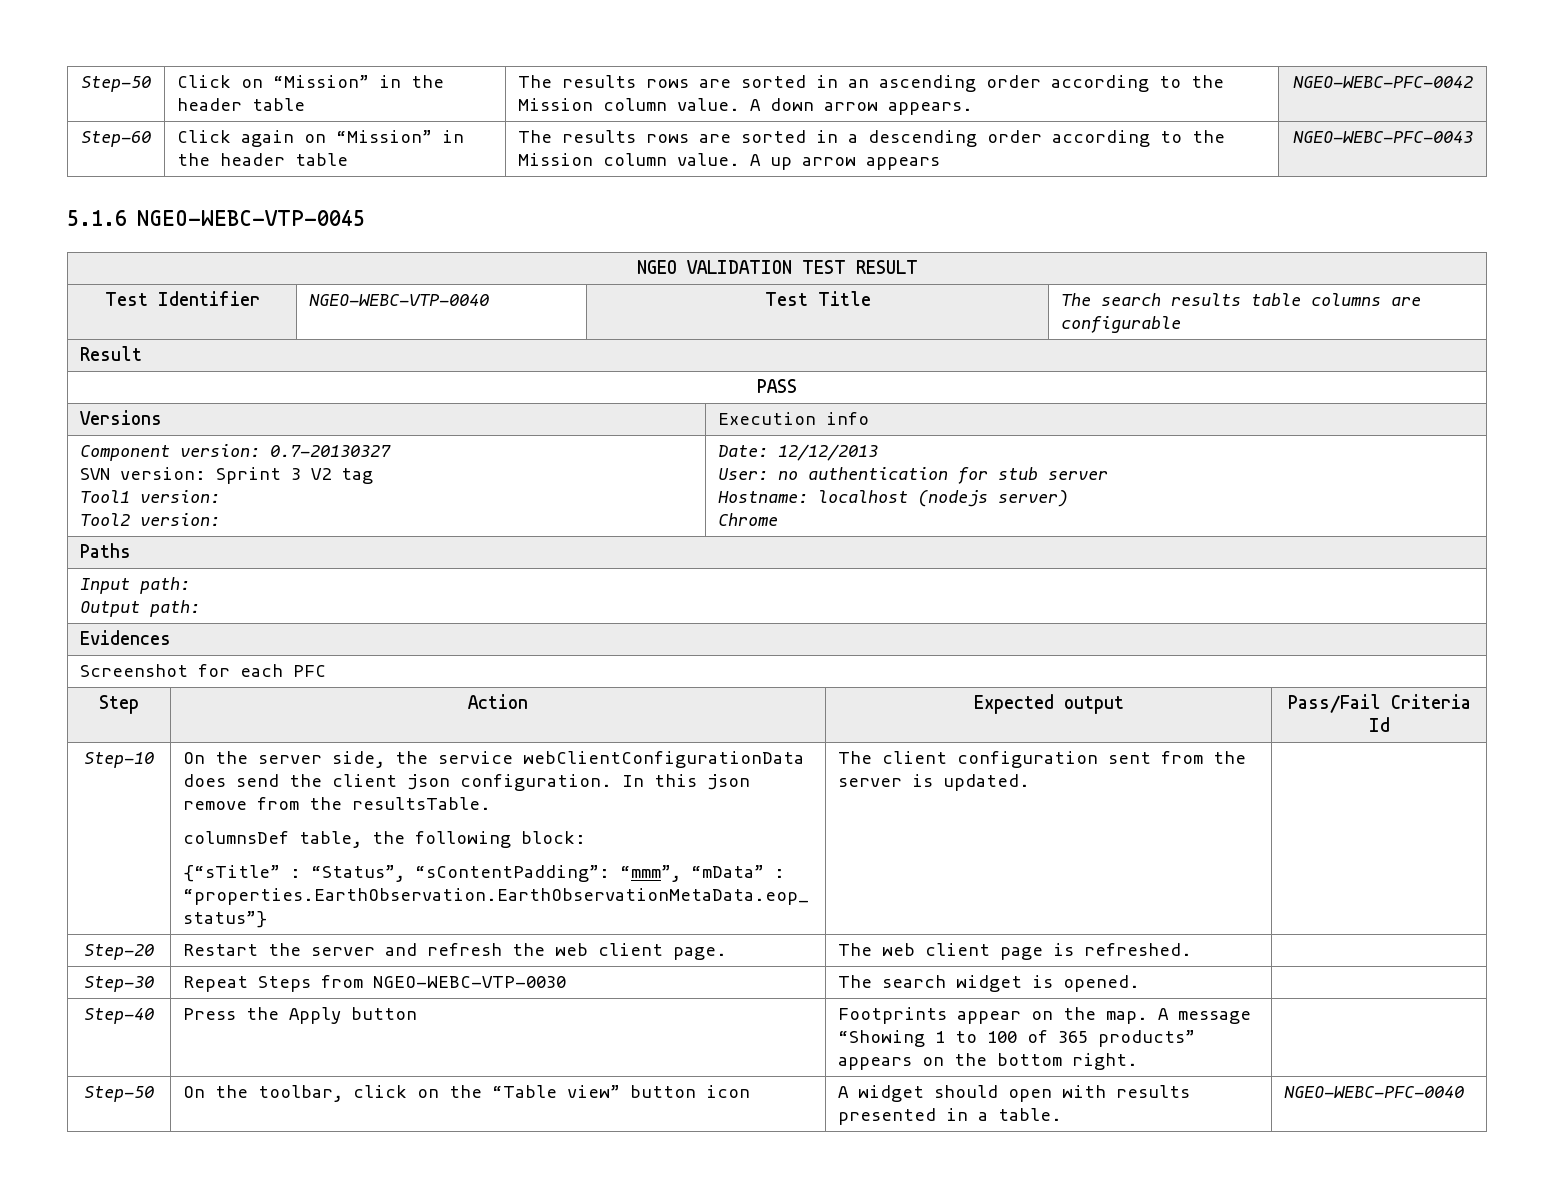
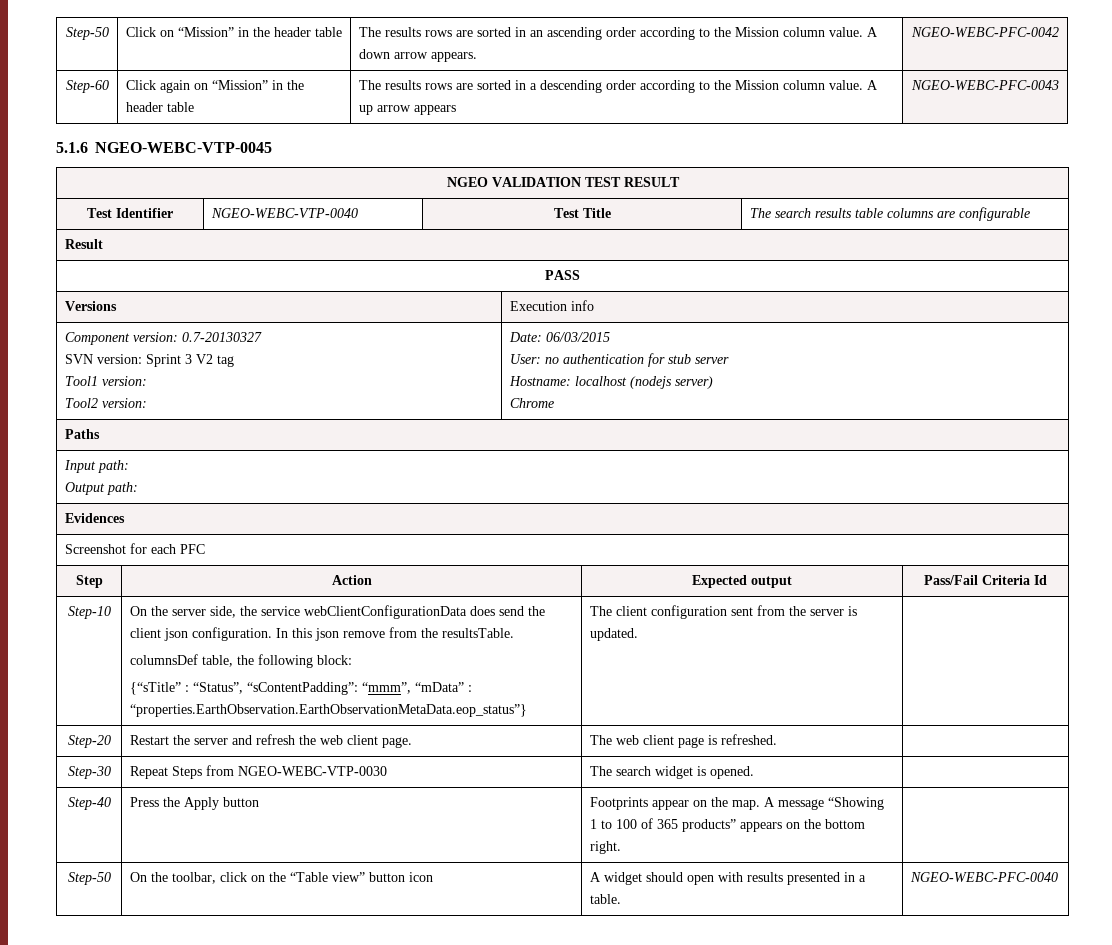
  Component version: 0.7-20130327
  SVN version: Sprint 3 V2 tag
  Tool1 version:
- Tool2 version: | Date: 12/12/2013
+ Tool2 version: | Date: 06/03/2015

